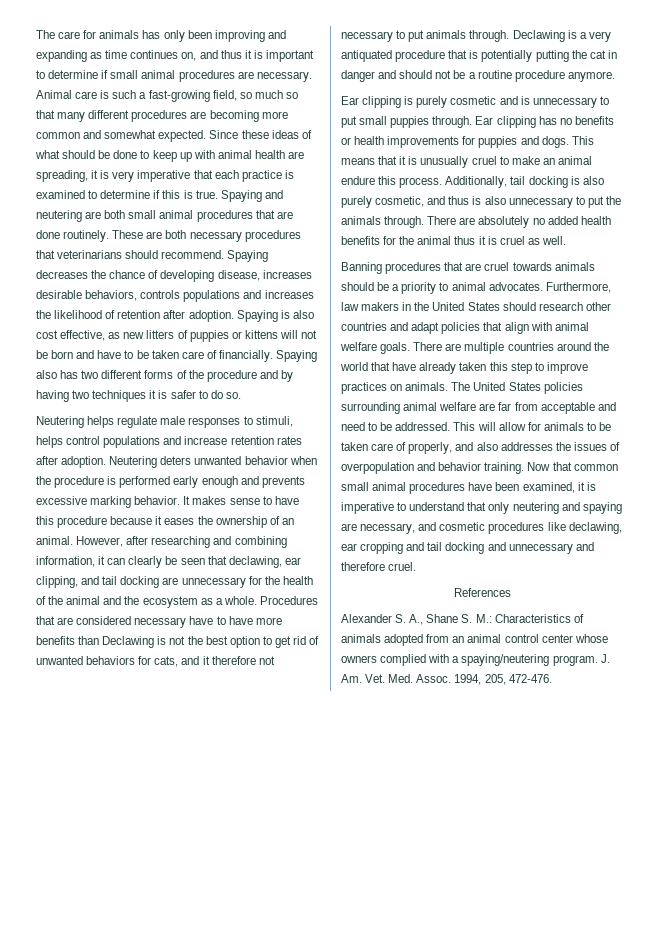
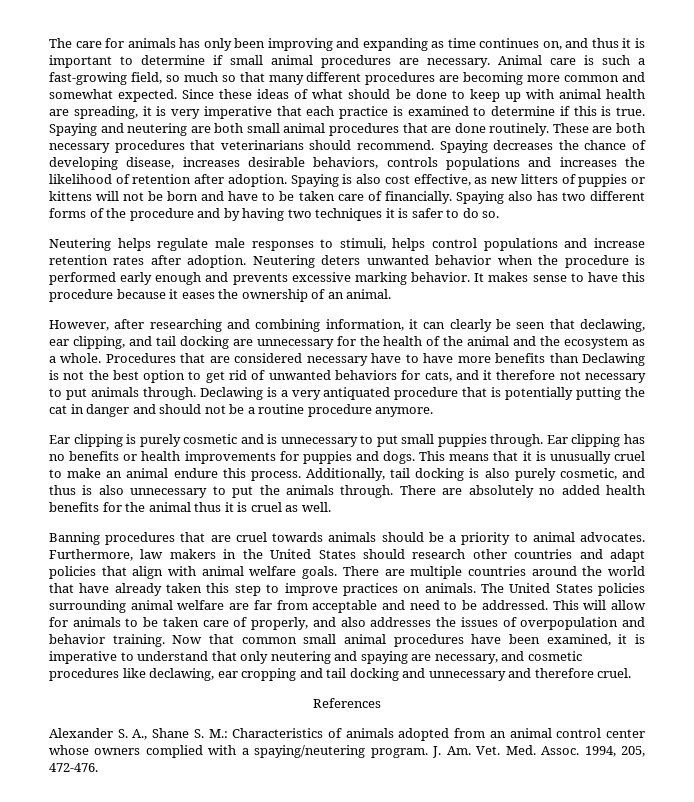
- It makes sense to have this procedure because it eases the ownership of an animal. However, after researching and combining information, it can clearly be seen that declawing, ear clipping, and tail docking are unnecessary for the health of the animal and the ecosystem as a whole.
+ It makes sense to have this procedure because it eases the ownership of an animal.
+ However, after researching and combining information, it can clearly be seen that declawing, ear clipping, and tail docking are unnecessary for the health of the animal and the ecosystem as a whole.

